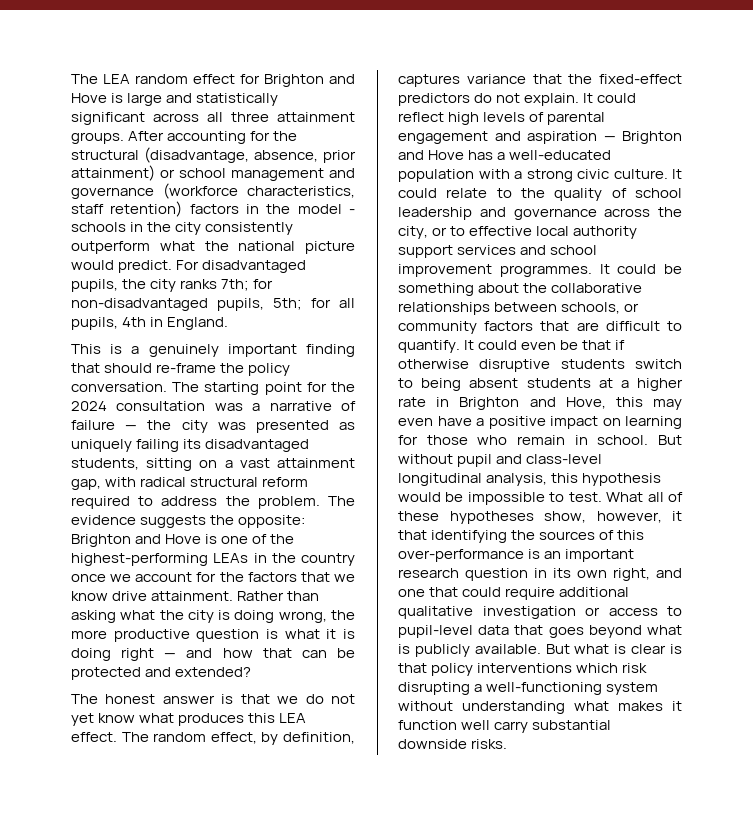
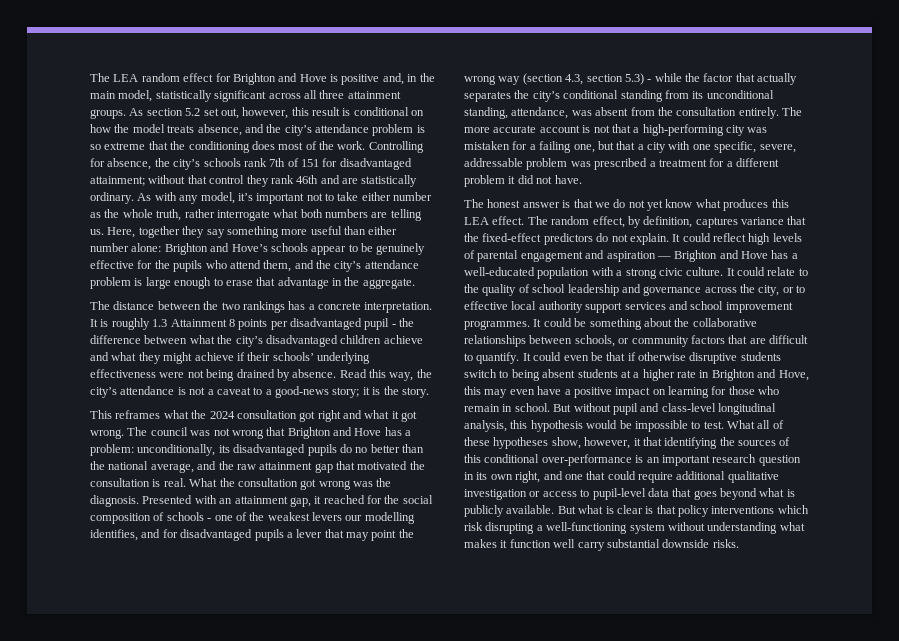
- The LEA random effect for Brighton and Hove is large and statistically significant across all three attainment groups.
+ The LEA random effect for Brighton and Hove is positive and, in the main model, statistically significant across all three attainment groups.
- After accounting for the structural (disadvantage, absence, prior attainment) or school management and governance (workforce characteristics, staff retention) factors in the model - schools in the city consistently outperform what the national picture would predict. For disadvantaged pupils, the city ranks 7th; for non-disadvantaged pupils, 5th; for all pupils, 4th in England.
- This is a genuinely important finding that should re-frame the policy conversation. The starting point for the 2024 consultation was a narrative of failure — the city was presented as uniquely failing its disadvantaged students, sitting on a vast attainment gap, with radical structural reform required to address the problem. The evidence suggests the opposite: Brighton and Hove is one of the highest-performing LEAs in the country once we account for the factors that we know drive attainment. Rather than asking what the city is doing wrong, the more productive question is what it is doing right — and how that can be protected and extended?
+ As section 5.2 set out, however, this result is conditional on how the model treats absence, and the city’s attendance problem is so extreme that the conditioning does most of the work. Controlling for absence, the city’s schools rank 7th of 151 for disadvantaged attainment; without that control they rank 46th and are statistically ordinary. As with any model, it’s important not to take either number as the whole truth, rather interrogate what both numbers are telling us. Here, together they say something more useful than either number alone: Brighton and Hove’s schools appear to be genuinely effective for the pupils who attend them, and the city’s attendance problem is large enough to erase that advantage in the aggregate.
+ The distance between the two rankings has a concrete interpretation. It is roughly 1.3 Attainment 8 points per disadvantaged pupil - the difference between what the city’s disadvantaged children achieve and what they might achieve if their schools’ underlying effectiveness were not being drained by absence. Read this way, the city’s attendance is not a caveat to a good-news story; it is the story.
+ This reframes what the 2024 consultation got right and what it got wrong. The council was not wrong that Brighton and Hove has a problem: unconditionally, its disadvantaged pupils do no better than the national average, and the raw attainment gap that motivated the consultation is real. What the consultation got wrong was the diagnosis. Presented with an attainment gap, it reached for the social composition of schools - one of the weakest levers our modelling identifies, and for disadvantaged pupils a lever that may point the wrong way (section 4.3, section 5.3) - while the factor that actually separates the city’s conditional standing from its unconditional standing, attendance, was absent from the consultation entirely. The more accurate account is not that a high-performing city was mistaken for a failing one, but that a city with one specific, severe, addressable problem was prescribed a treatment for a different problem it did not have.
- What all of these hypotheses show, however, it that identifying the sources of this over-performance is an important research question in its own right, and one that could require additional qualitative investigation or access to pupil-level data that goes beyond what is publicly available.
+ What all of these hypotheses show, however, it that identifying the sources of this conditional over-performance is an important research question in its own right, and one that could require additional qualitative investigation or access to pupil-level data that goes beyond what is publicly available.

